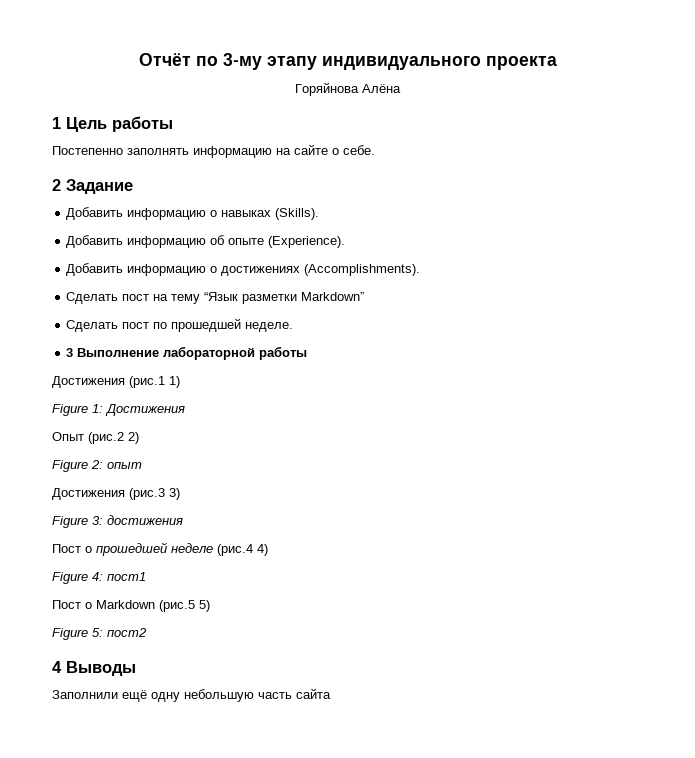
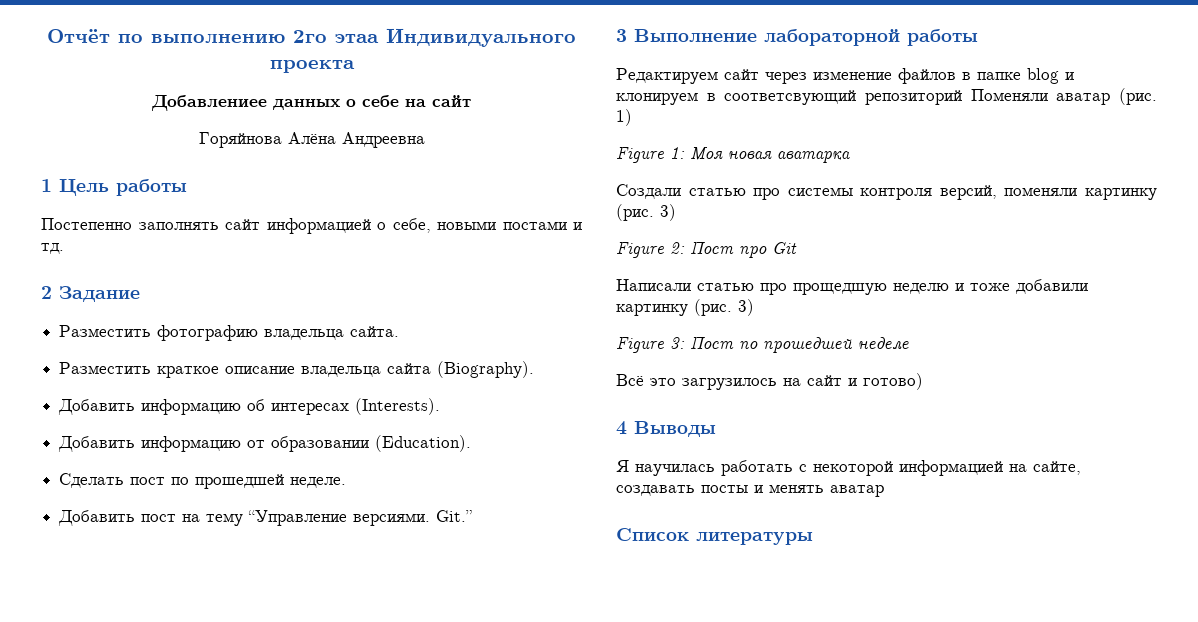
- Отчёт по 3-му этапу индивидуального проекта
+ Отчёт по выполнению 2го этаа Индивидуального проекта
+ Добавлениее данных о себе на сайт
- Горяйнова Алёна
+ Горяйнова Алёна Андреевна
- Постепенно заполнять информацию на сайте о себе.
+ Постепенно заполнять сайт информацией о себе, новыми постами и тд.
  2 Задание
- Добавить информацию о навыках (Skills).
+ Разместить фотографию владельца сайта.
+ Разместить краткое описание владельца сайта (Biography).
- Добавить информацию об опыте (Experience).
- Добавить информацию о достижениях (Accomplishments).
- Сделать пост на тему “Язык разметки Markdown”
+ Добавить информацию об интересах (Interests).
+ Добавить информацию от образовании (Education).
+ Добавить пост на тему “Управление версиями. Git.”
  3 Выполнение лабораторной работы
- Достижения (рис.1 1)
- Figure 1: Достижения
- Опыт (рис.2 2)
- Figure 2: опыт
- Достижения (рис.3 3)
+ Редактируем сайт через изменение файлов в папке blog и клонируем в соответсвующий репозиторий Поменяли аватар (рис. 1)
+ Figure 1: Моя новая аватарка
+ Создали статью про системы контроля версий, поменяли картинку (рис. 3)
+ Figure 2: Пост про Git
+ Написали статью про прощедшую неделю и тоже добавили картинку (рис. 3)
- Figure 3: достижения
- Пост о прошедшей неделе (рис.4 4)
- Figure 4: пост1
- Пост о Markdown (рис.5 5)
- Figure 5: пост2
+ Figure 3: Пост по прошедшей неделе
+ Всё это загрузилось на сайт и готово)
  4 Выводы
- Заполнили ещё одну небольшую часть сайта
+ Я научилась работать с некоторой информацией на сайте, создавать посты и менять аватар
+ Список литературы

